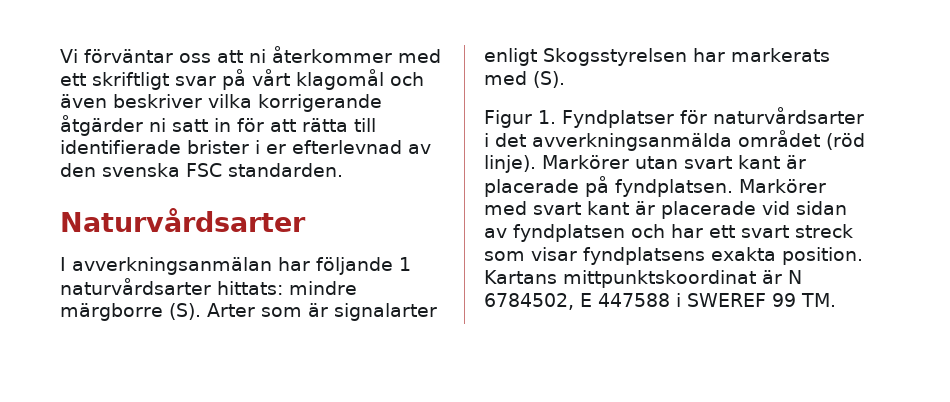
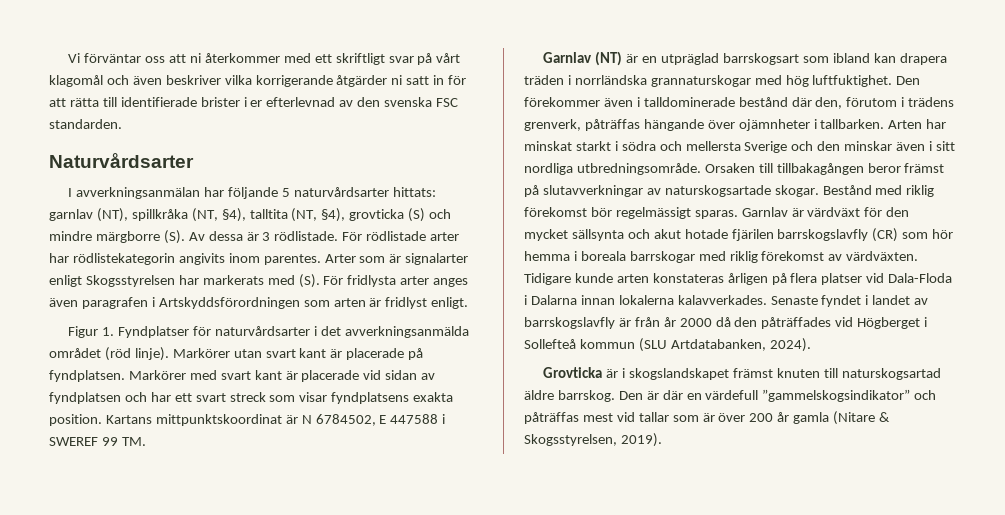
- I avverkningsanmälan har följande 1 naturvårdsarter hittats: mindre märgborre (S). Arter som är signalarter enligt Skogsstyrelsen har markerats med (S).
+ I avverkningsanmälan har följande 5 naturvårdsarter hittats: garnlav (NT), spillkråka (NT, §4), talltita (NT, §4), grovticka (S) och mindre märgborre (S). Av dessa är 3 rödlistade. För rödlistade arter har rödlistekategorin angivits inom parentes. Arter som är signalarter enligt Skogsstyrelsen har markerats med (S). För fridlysta arter anges även paragrafen i Artskyddsförordningen som arten är fridlyst enligt.
+ Garnlav (NT) är en utpräglad barrskogsart som ibland kan drapera träden i norrländska grannaturskogar med hög luftfuktighet. Den förekommer även i talldominerade bestånd där den, förutom i trädens grenverk, påträffas hängande över ojämnheter i tallbarken. Arten har minskat starkt i södra och mellersta Sverige och den minskar även i sitt nordliga utbredningsområde. Orsaken till tillbakagången beror främst på slutavverkningar av naturskogsartade skogar. Bestånd med riklig förekomst bör regelmässigt sparas. Garnlav är värdväxt för den mycket sällsynta och akut hotade fjärilen barrskogslavfly (CR) som hör hemma i boreala barrskogar med riklig förekomst av värdväxten. Tidigare kunde arten konstateras årligen på flera platser vid Dala-Floda i Dalarna innan lokalerna kalavverkades. Senaste fyndet i landet av barrskogslavfly är från år 2000 då den påträffades vid Högberget i Sollefteå kommun (SLU Artdatabanken, 2024).
+ Grovticka är i skogslandskapet främst knuten till naturskogsartad äldre barrskog. Den är där en värdefull ”gammelskogsindikator” och påträffas mest vid tallar som är över 200 år gamla (Nitare & Skogsstyrelsen, 2019).

